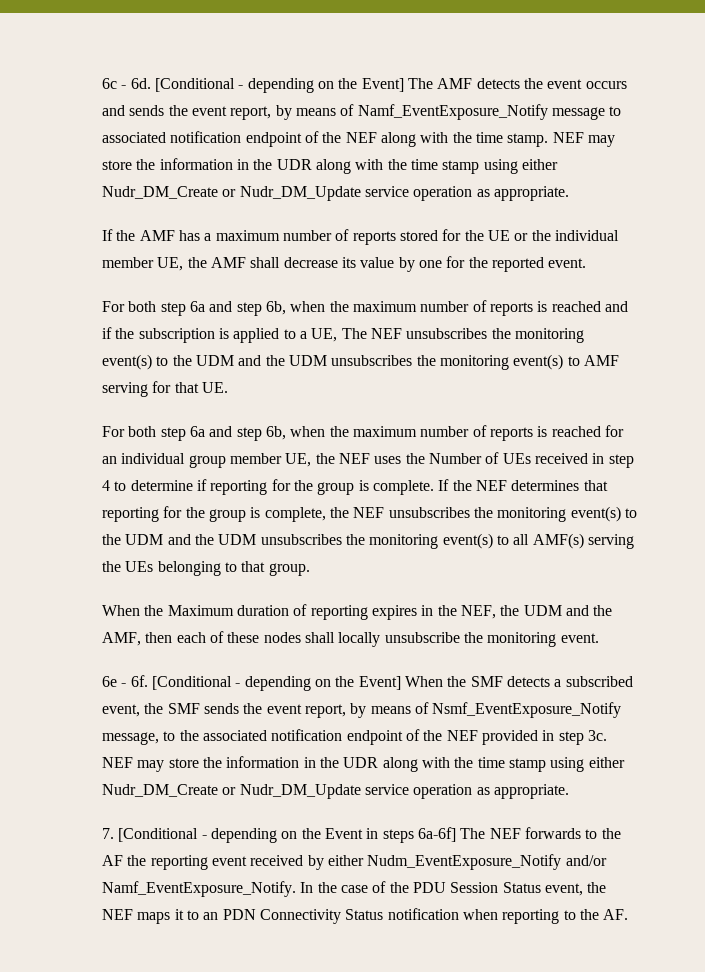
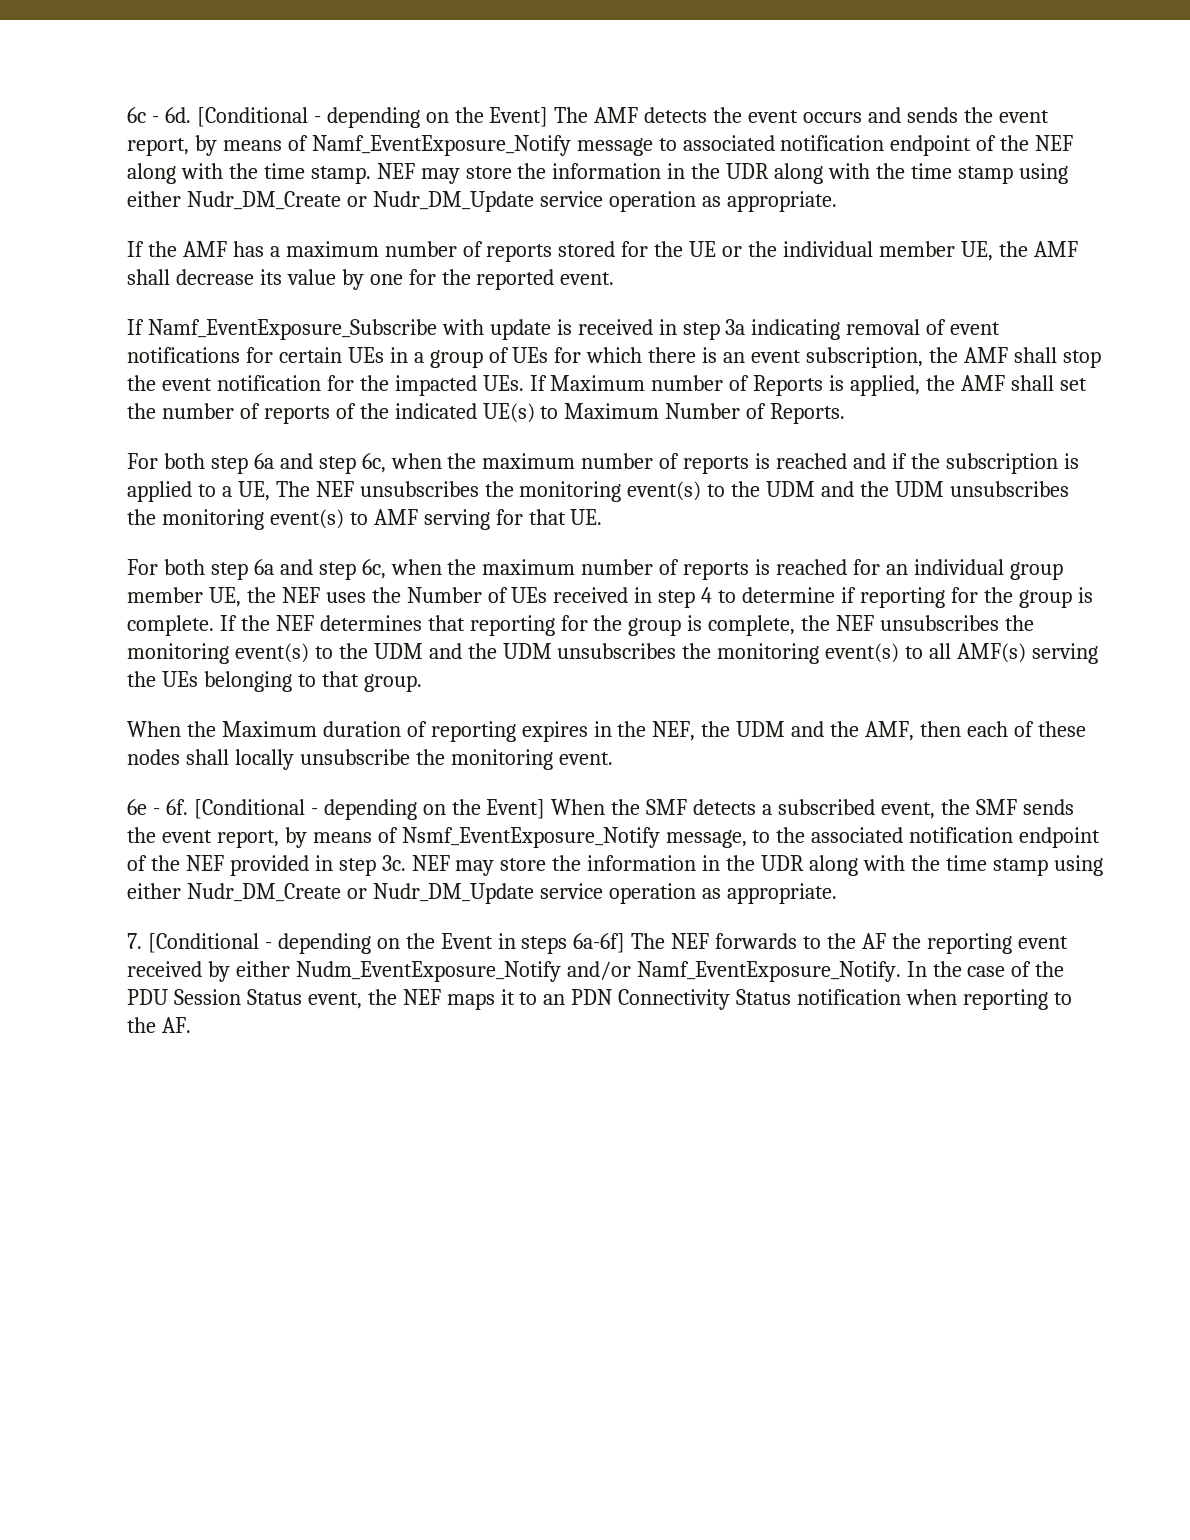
- For both step 6a and step 6b, when the maximum number of reports is reached and if the subscription is applied to a UE, The NEF unsubscribes the monitoring event(s) to the UDM and the UDM unsubscribes the monitoring event(s) to AMF serving for that UE.
+ If Namf_EventExposure_Subscribe with update is received in step 3a indicating removal of event notifications for certain UEs in a group of UEs for which there is an event subscription, the AMF shall stop the event notification for the impacted UEs. If Maximum number of Reports is applied, the AMF shall set the number of reports of the indicated UE(s) to Maximum Number of Reports.
+ For both step 6a and step 6c, when the maximum number of reports is reached and if the subscription is applied to a UE, The NEF unsubscribes the monitoring event(s) to the UDM and the UDM unsubscribes the monitoring event(s) to AMF serving for that UE.
- For both step 6a and step 6b, when the maximum number of reports is reached for an individual group member UE, the NEF uses the Number of UEs received in step 4 to determine if reporting for the group is complete.
+ For both step 6a and step 6c, when the maximum number of reports is reached for an individual group member UE, the NEF uses the Number of UEs received in step 4 to determine if reporting for the group is complete.

